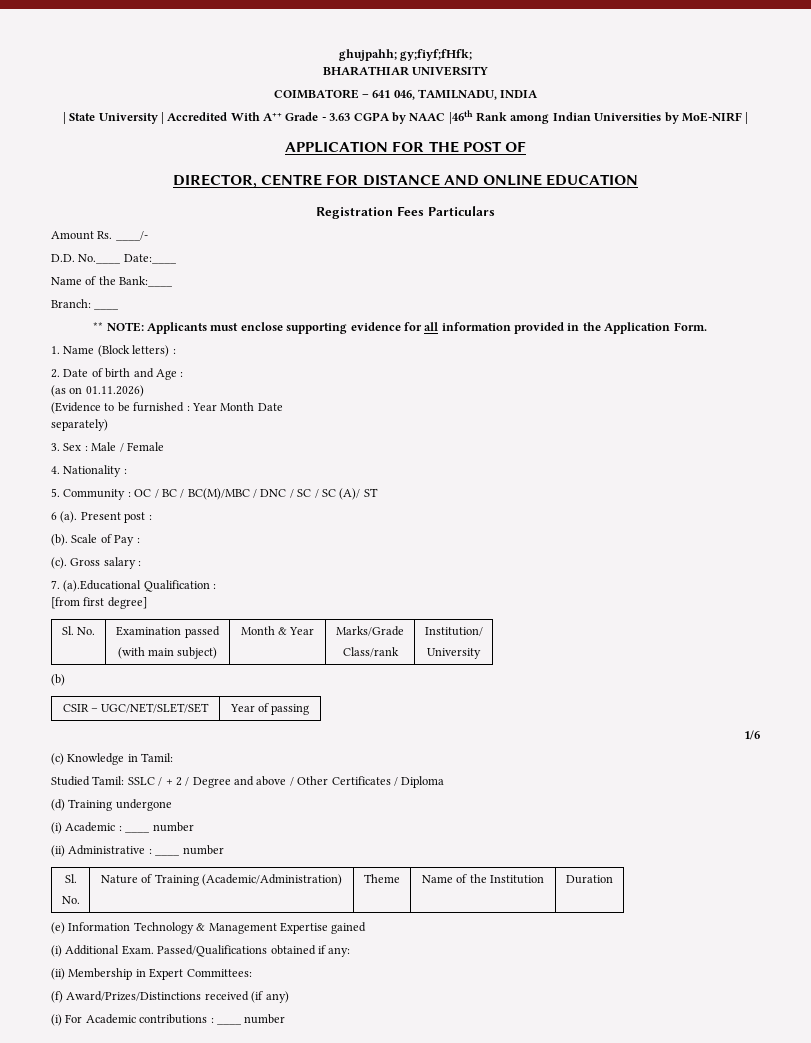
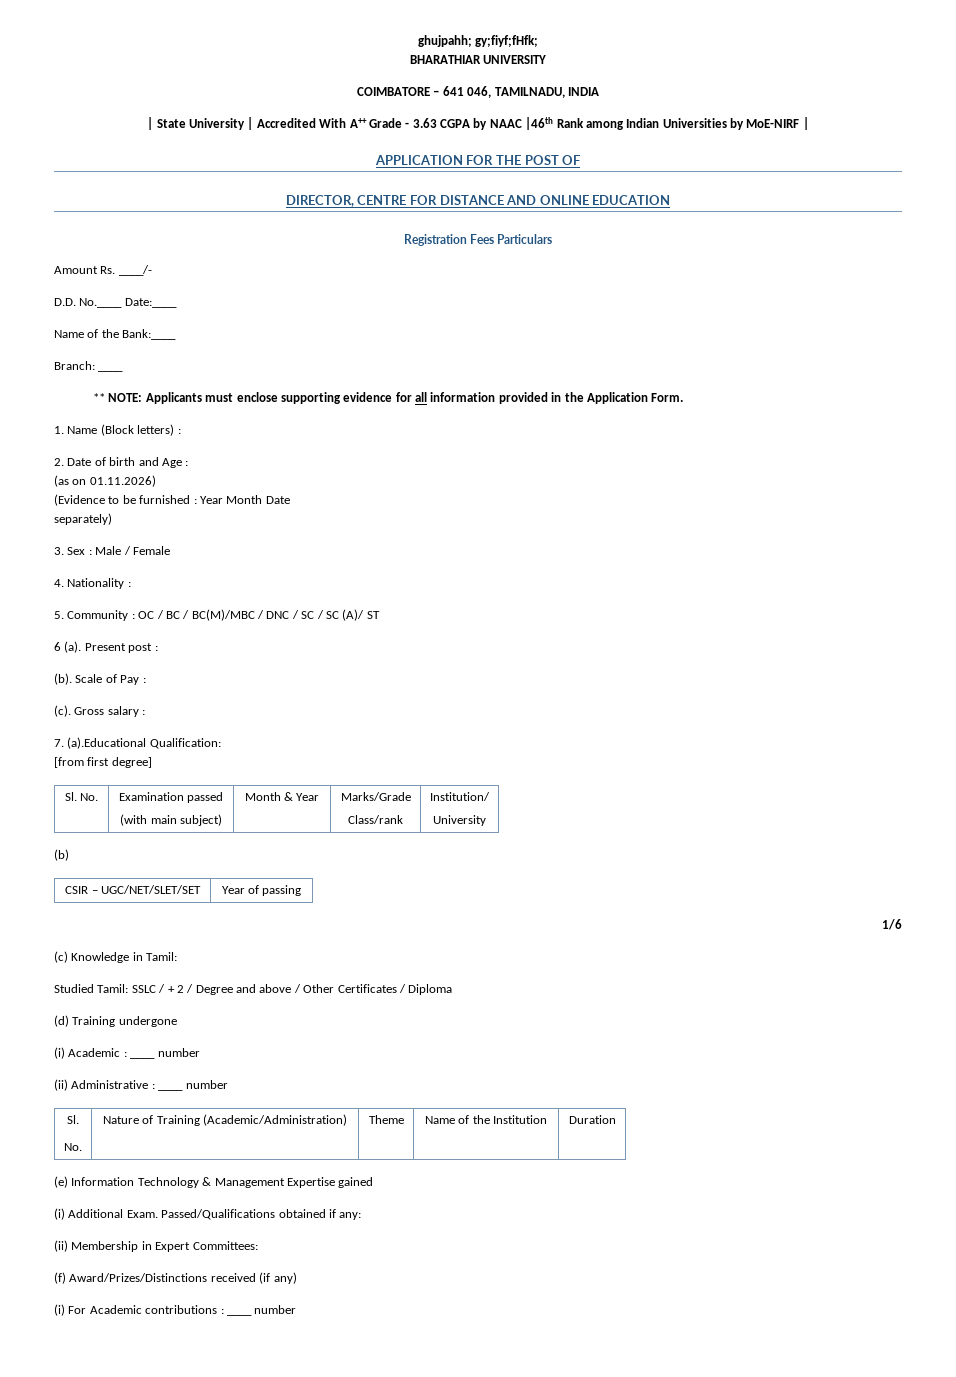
- 7. (a).Educational Qualification :
+ 7. (a).Educational Qualification:

